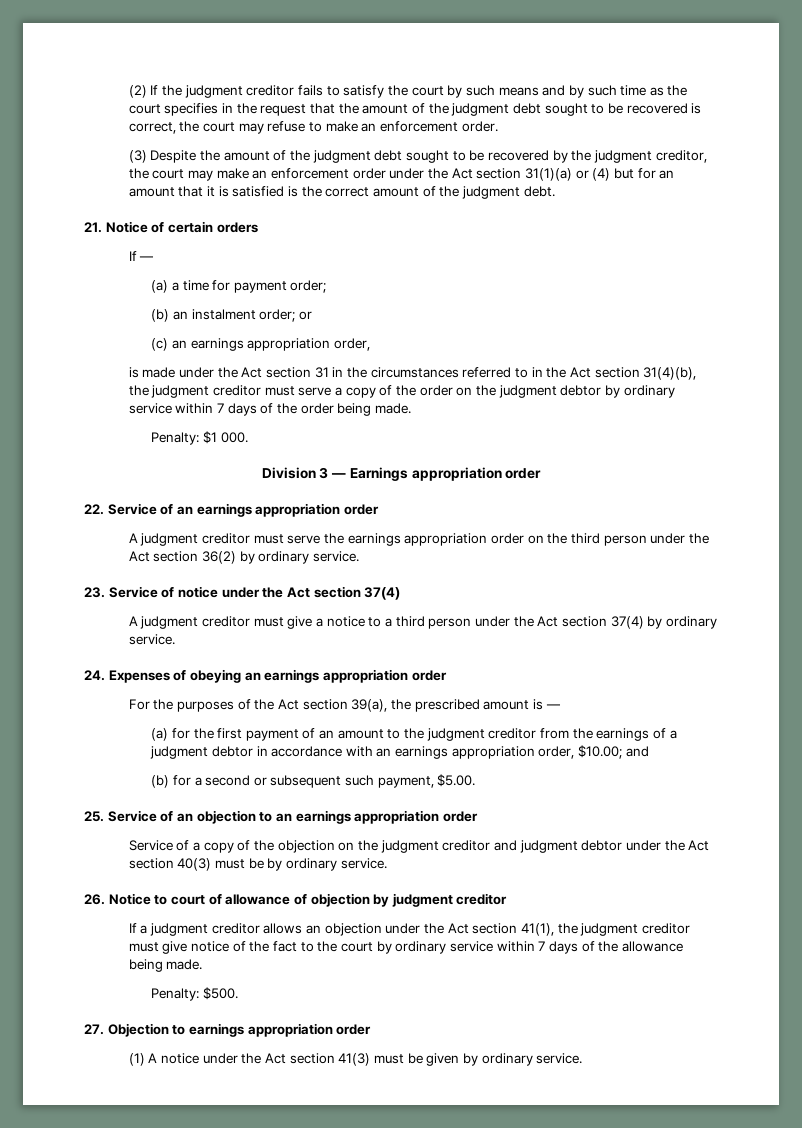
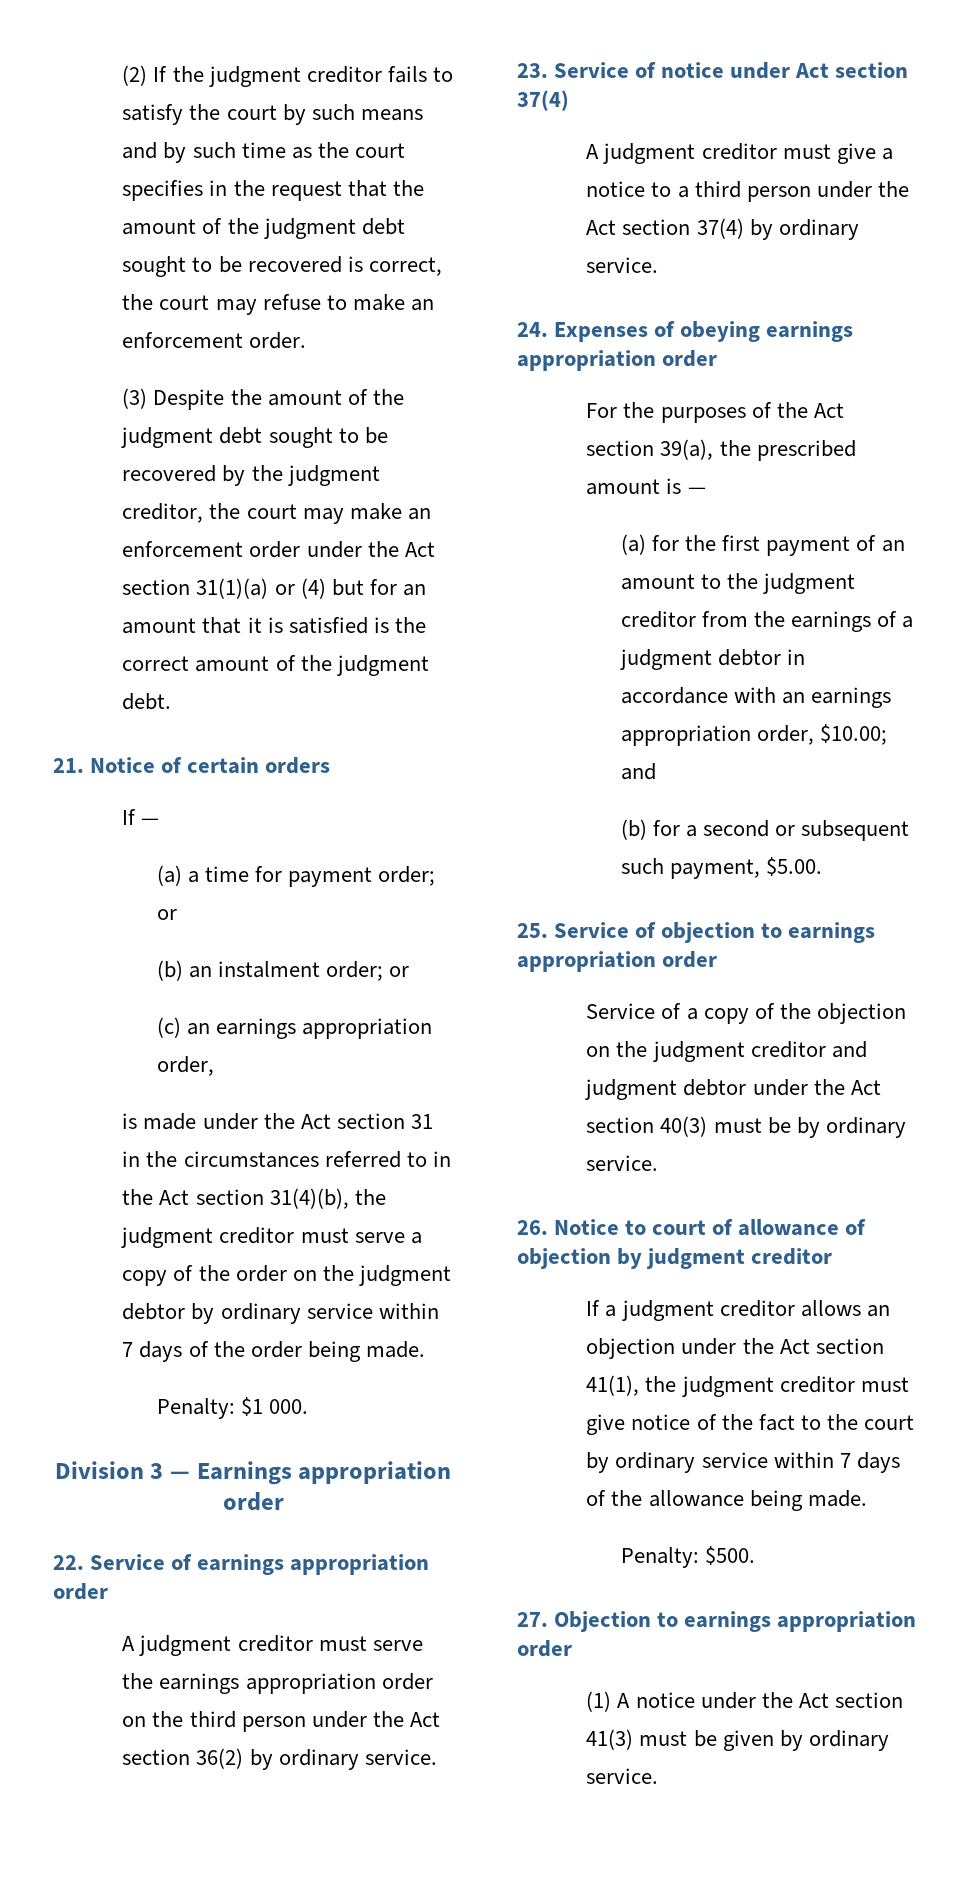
- (a) a time for payment order;
+ (a) a time for payment order; or
- 22. Service of an earnings appropriation order
+ 22. Service of earnings appropriation order
- 23. Service of notice under the Act section 37(4)
+ 23. Service of notice under Act section 37(4)
- 24. Expenses of obeying an earnings appropriation order
+ 24. Expenses of obeying earnings appropriation order
- 25. Service of an objection to an earnings appropriation order
+ 25. Service of objection to earnings appropriation order

